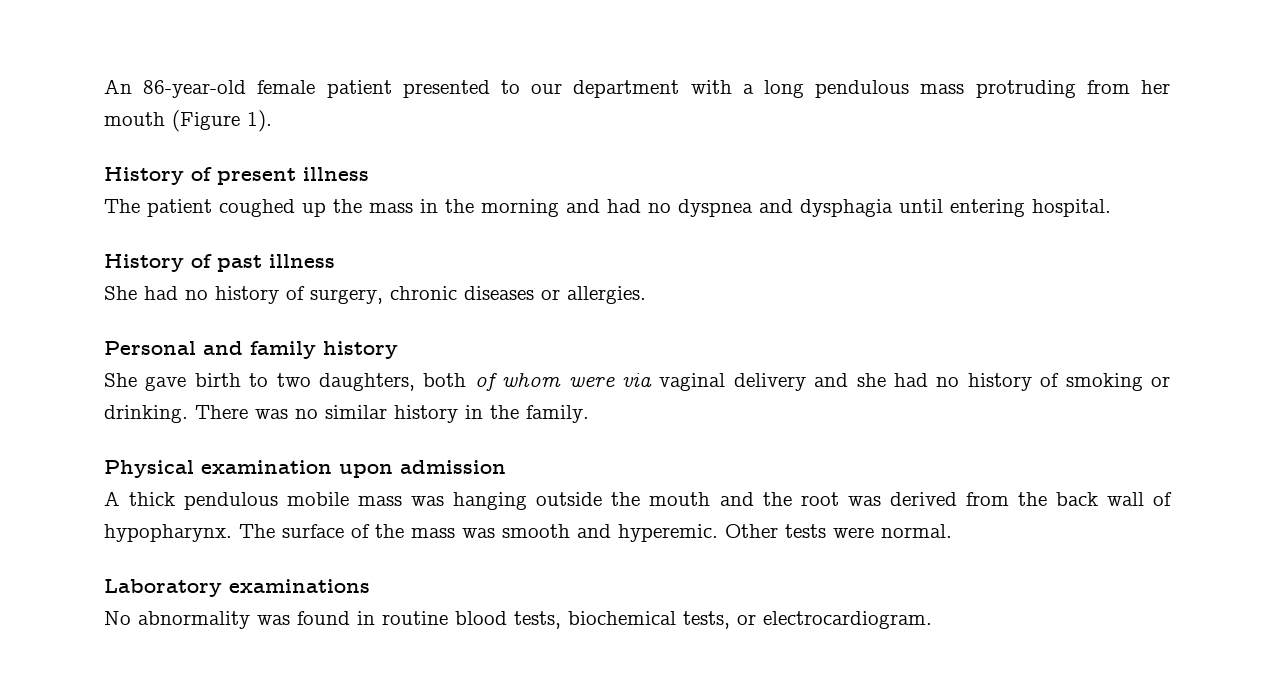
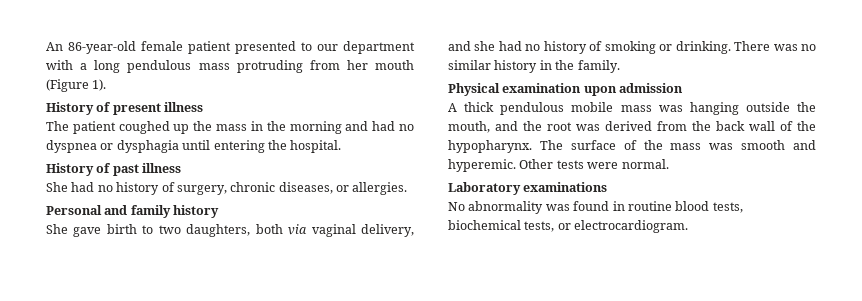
- The patient coughed up the mass in the morning and had no dyspnea and dysphagia until entering hospital.
+ The patient coughed up the mass in the morning and had no dyspnea or dysphagia until entering the hospital.
- She had no history of surgery, chronic diseases or allergies.
+ She had no history of surgery, chronic diseases, or allergies.
- She gave birth to two daughters, both of whom were via vaginal delivery and she had no history of smoking or drinking.
+ She gave birth to two daughters, both via vaginal delivery, and she had no history of smoking or drinking.
- A thick pendulous mobile mass was hanging outside the mouth and the root was derived from the back wall of hypopharynx.
+ A thick pendulous mobile mass was hanging outside the mouth, and the root was derived from the back wall of the hypopharynx.

